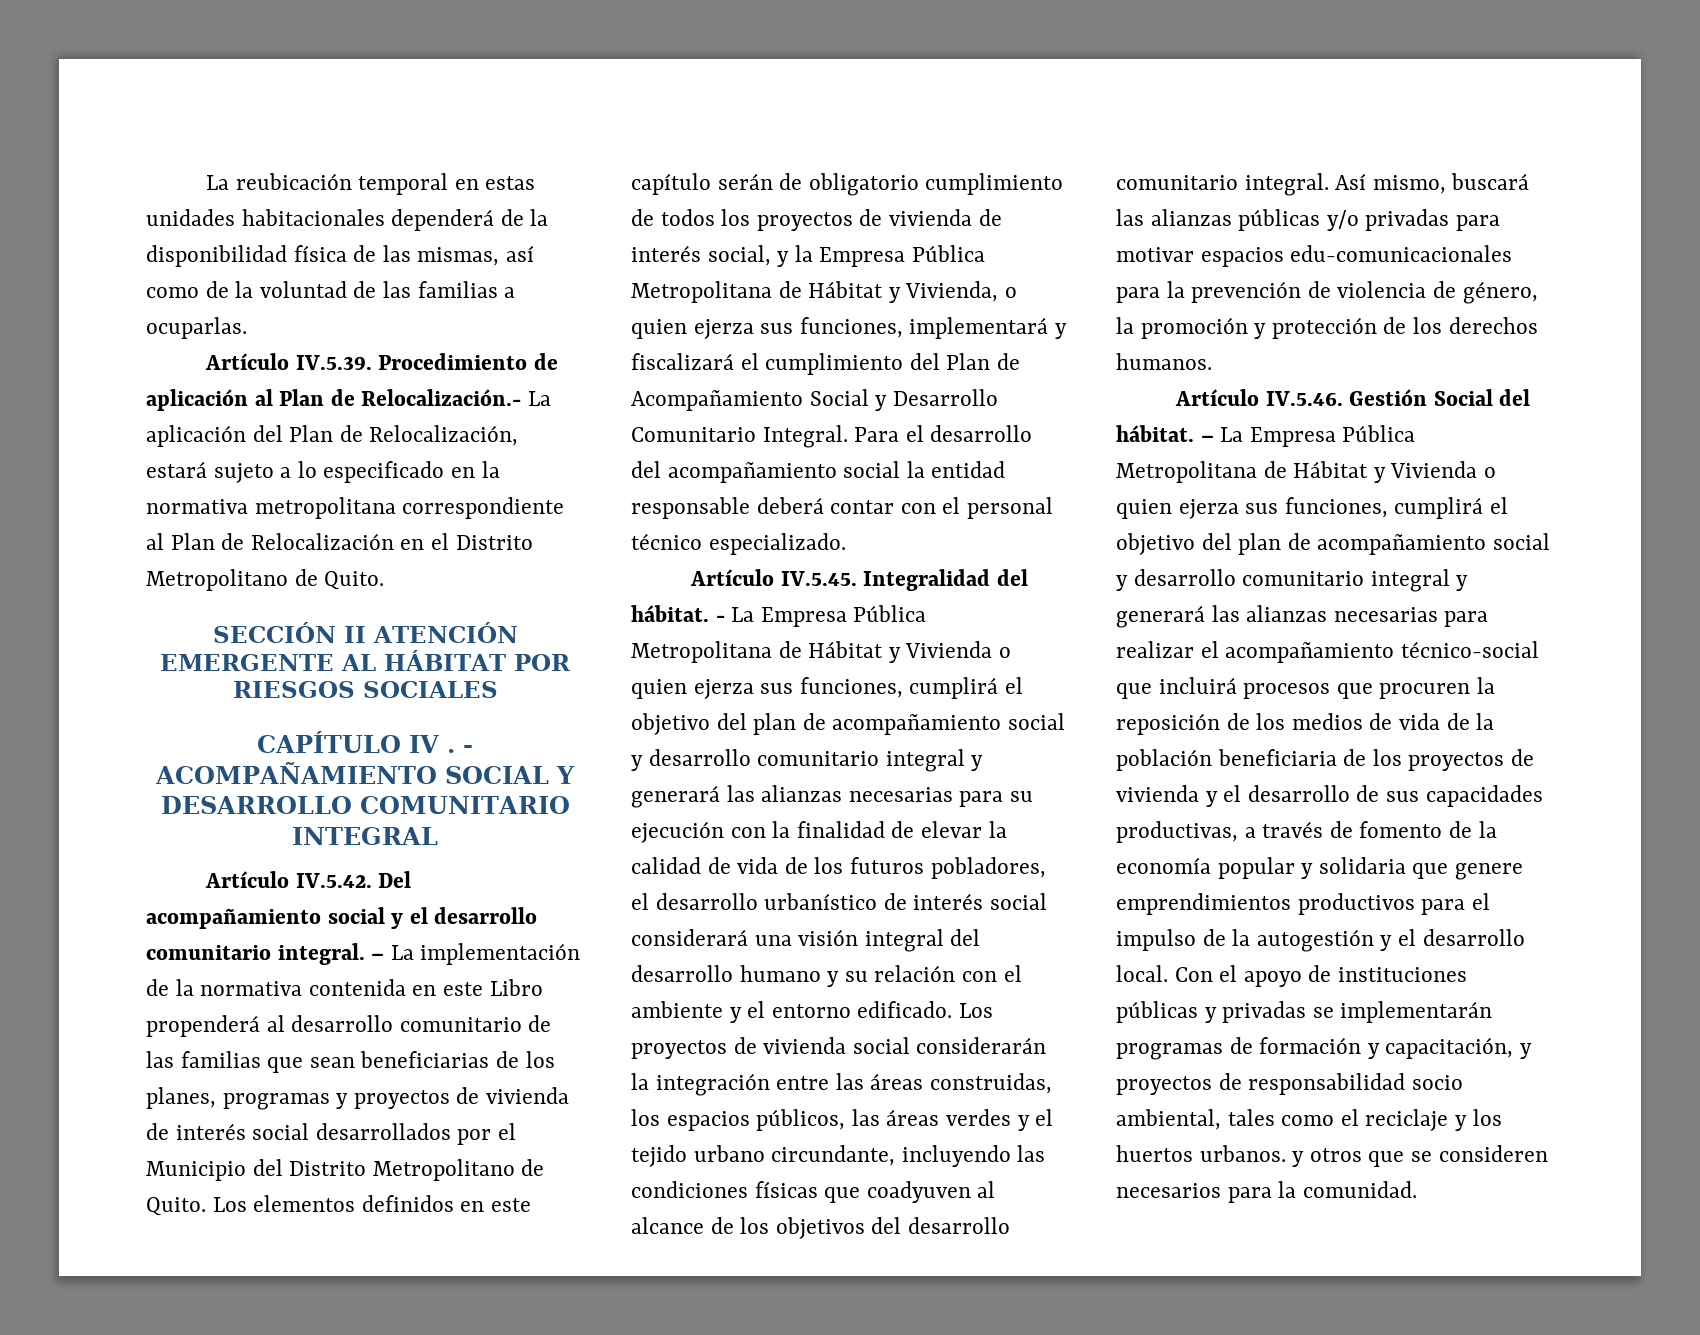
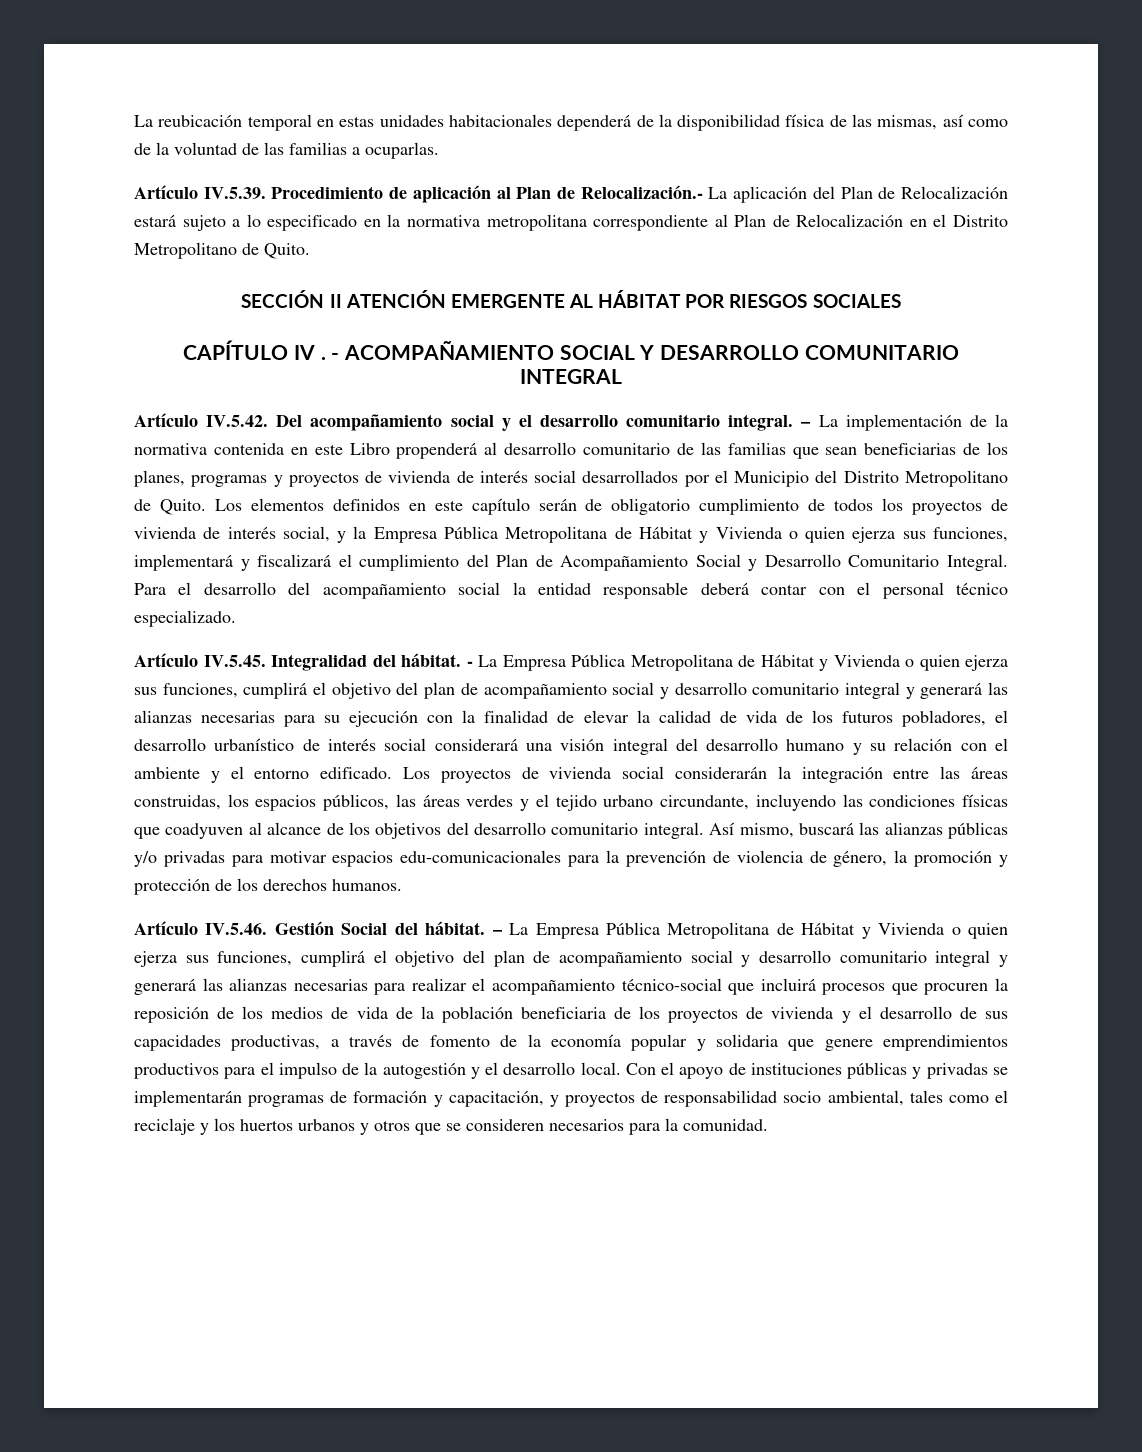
- Artículo IV.5.39. Procedimiento de aplicación al Plan de Relocalización.- La aplicación del Plan de Relocalización, estará sujeto a lo especificado en la normativa metropolitana correspondiente al Plan de Relocalización en el Distrito Metropolitano de Quito.
+ Artículo IV.5.39. Procedimiento de aplicación al Plan de Relocalización.- La aplicación del Plan de Relocalización estará sujeto a lo especificado en la normativa metropolitana correspondiente al Plan de Relocalización en el Distrito Metropolitano de Quito.
- Los elementos definidos en este capítulo serán de obligatorio cumplimiento de todos los proyectos de vivienda de interés social, y la Empresa Pública Metropolitana de Hábitat y Vivienda, o quien ejerza sus funciones, implementará y fiscalizará el cumplimiento del Plan de Acompañamiento Social y Desarrollo Comunitario Integral.
+ Los elementos definidos en este capítulo serán de obligatorio cumplimiento de todos los proyectos de vivienda de interés social, y la Empresa Pública Metropolitana de Hábitat y Vivienda o quien ejerza sus funciones, implementará y fiscalizará el cumplimiento del Plan de Acompañamiento Social y Desarrollo Comunitario Integral.
- Con el apoyo de instituciones públicas y privadas se implementarán programas de formación y capacitación, y proyectos de responsabilidad socio ambiental, tales como el reciclaje y los huertos urbanos. y otros que se consideren necesarios para la comunidad.
+ Con el apoyo de instituciones públicas y privadas se implementarán programas de formación y capacitación, y proyectos de responsabilidad socio ambiental, tales como el reciclaje y los huertos urbanos y otros que se consideren necesarios para la comunidad.

